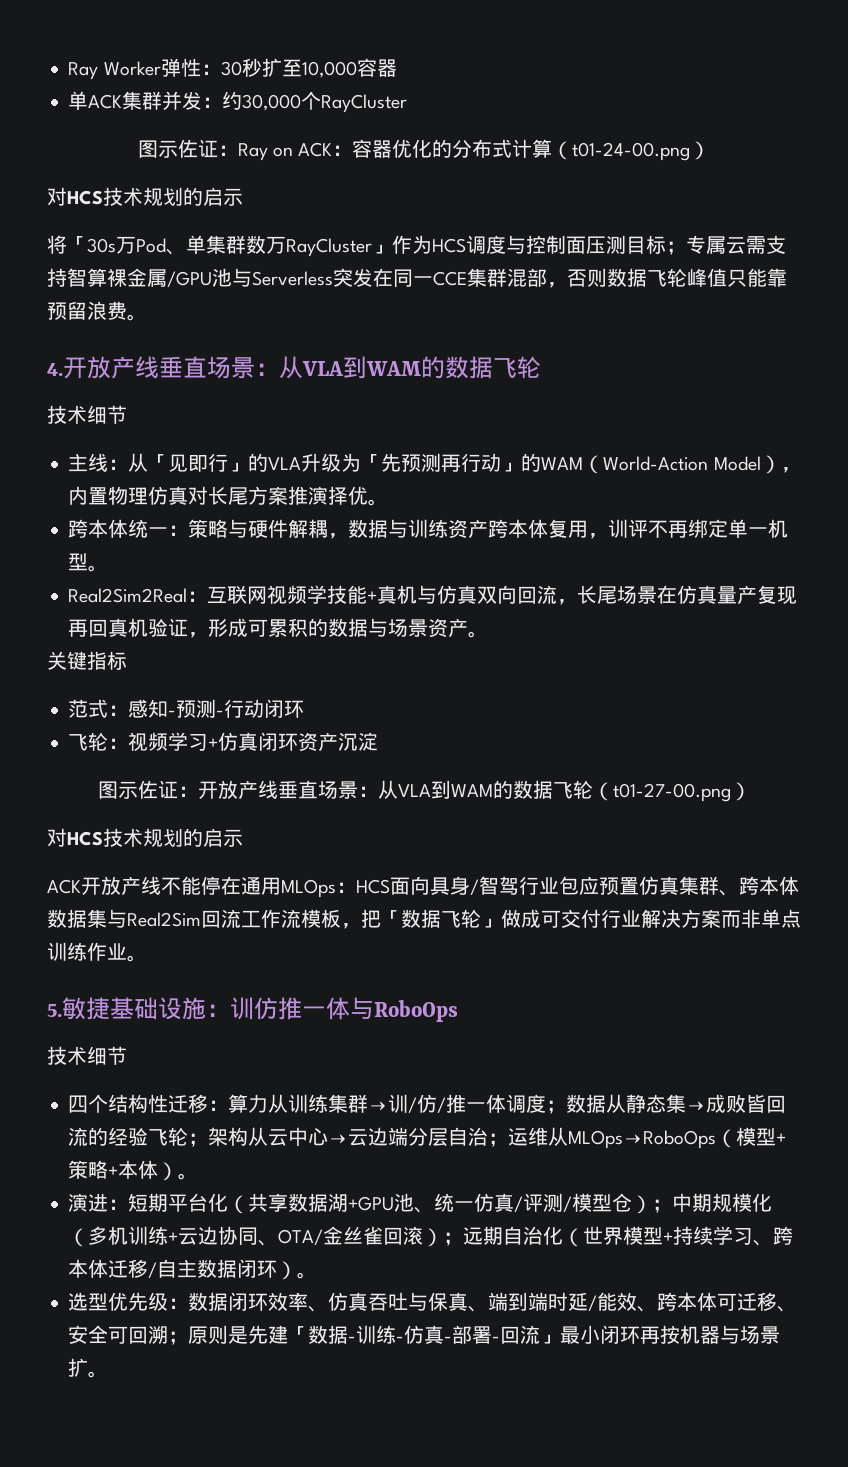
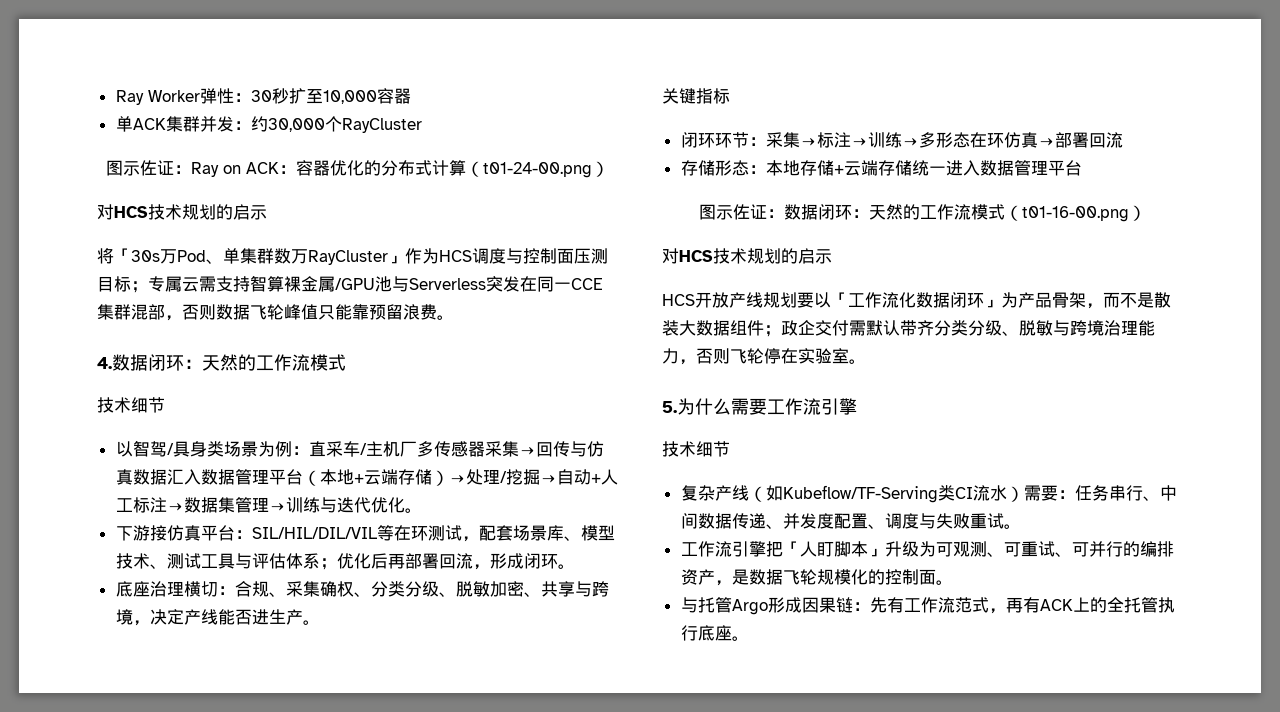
- 4.开放产线垂直场景：从VLA到WAM的数据飞轮
+ 4.数据闭环：天然的工作流模式
  技术细节
- 主线：从「见即行」的VLA升级为「先预测再行动」的WAM（World-Action Model），内置物理仿真对长尾方案推演择优。
- 跨本体统一：策略与硬件解耦，数据与训练资产跨本体复用，训评不再绑定单一机型。
- Real2Sim2Real：互联网视频学技能+真机与仿真双向回流，长尾场景在仿真量产复现再回真机验证，形成可累积的数据与场景资产。
+ 以智驾/具身类场景为例：直采车/主机厂多传感器采集→回传与仿真数据汇入数据管理平台（本地+云端存储）→处理/挖掘→自动+人工标注→数据集管理→训练与迭代优化。
+ 下游接仿真平台：SIL/HIL/DIL/VIL等在环测试，配套场景库、模型技术、测试工具与评估体系；优化后再部署回流，形成闭环。
+ 底座治理横切：合规、采集确权、分类分级、脱敏加密、共享与跨境，决定产线能否进生产。
  关键指标
- 范式：感知-预测-行动闭环
- 飞轮：视频学习+仿真闭环资产沉淀
- 图示佐证：开放产线垂直场景：从VLA到WAM的数据飞轮（t01-27-00.png）
+ 闭环环节：采集→标注→训练→多形态在环仿真→部署回流
+ 存储形态：本地存储+云端存储统一进入数据管理平台
+ 图示佐证：数据闭环：天然的工作流模式（t01-16-00.png）
  对HCS技术规划的启示
- ACK开放产线不能停在通用MLOps：HCS面向具身/智驾行业包应预置仿真集群、跨本体数据集与Real2Sim回流工作流模板，把「数据飞轮」做成可交付行业解决方案而非单点训练作业。
- 5.敏捷基础设施：训仿推一体与RoboOps
+ HCS开放产线规划要以「工作流化数据闭环」为产品骨架，而不是散装大数据组件；政企交付需默认带齐分类分级、脱敏与跨境治理能力，否则飞轮停在实验室。
+ 5.为什么需要工作流引擎
  技术细节
- 四个结构性迁移：算力从训练集群→训/仿/推一体调度；数据从静态集→成败皆回流的经验飞轮；架构从云中心→云边端分层自治；运维从MLOps→RoboOps（模型+策略+本体）。
- 演进：短期平台化（共享数据湖+GPU池、统一仿真/评测/模型仓）；中期规模化（多机训练+云边协同、OTA/金丝雀回滚）；远期自治化（世界模型+持续学习、跨本体迁移/自主数据闭环）。
- 选型优先级：数据闭环效率、仿真吞吐与保真、端到端时延/能效、跨本体可迁移、安全可回溯；原则是先建「数据-训练-仿真-部署-回流」最小闭环再按机器与场景扩。
+ 复杂产线（如Kubeflow/TF-Serving类CI流水）需要：任务串行、中间数据传递、并发度配置、调度与失败重试。
+ 工作流引擎把「人盯脚本」升级为可观测、可重试、可并行的编排资产，是数据飞轮规模化的控制面。
+ 与托管Argo形成因果链：先有工作流范式，再有ACK上的全托管执行底座。

